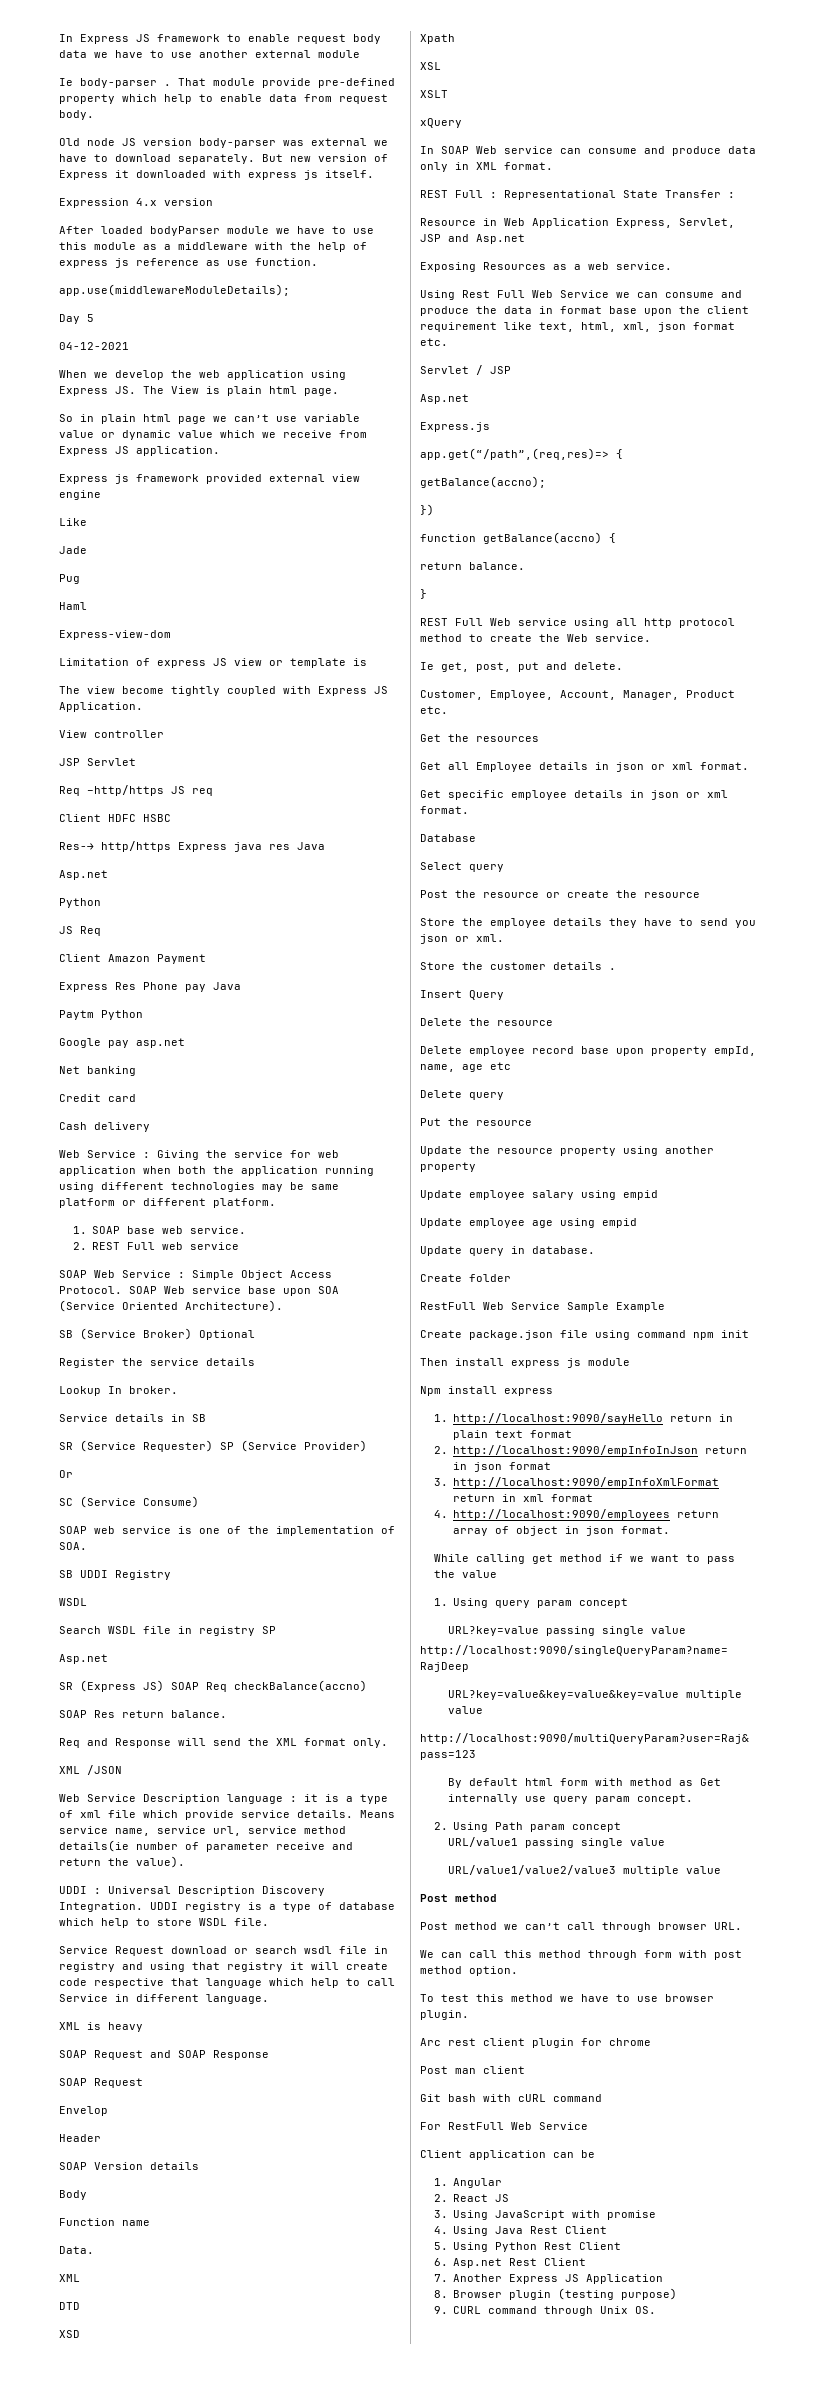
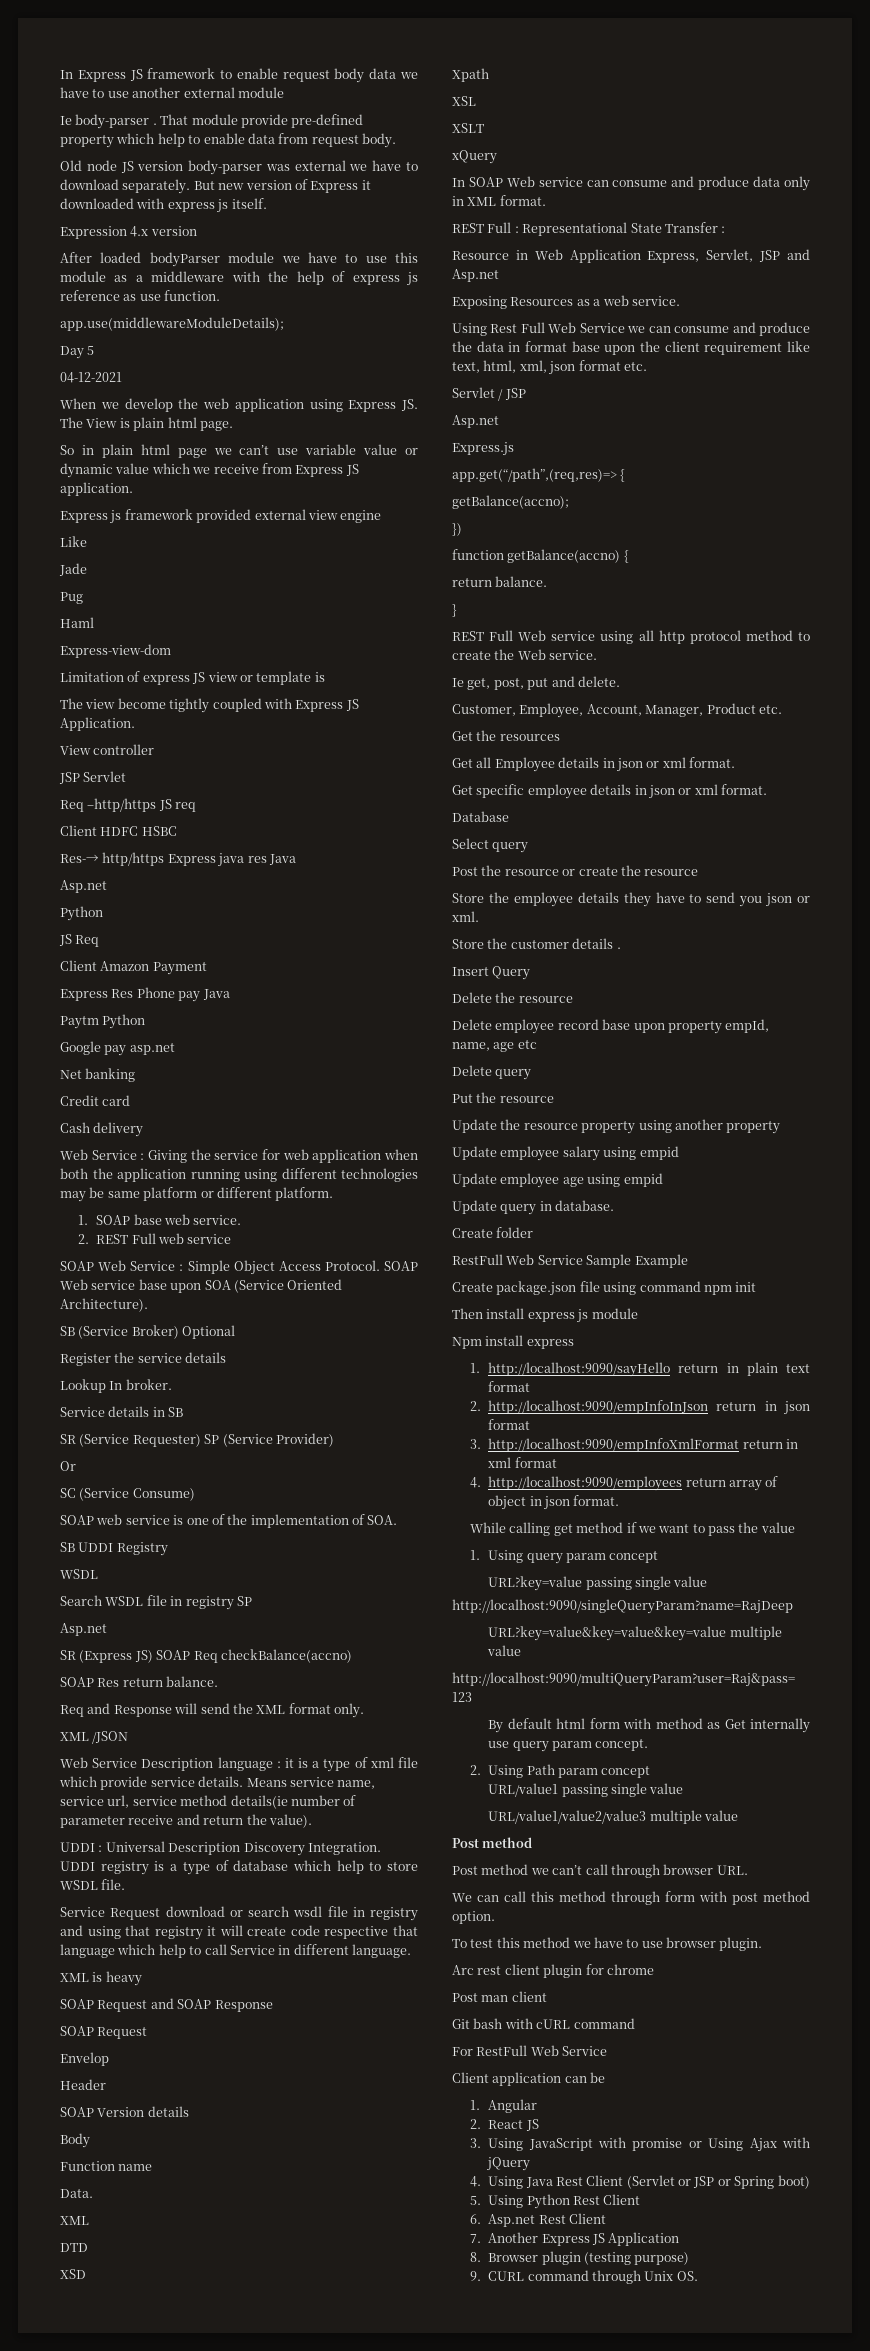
- 3. Using JavaScript with promise
+ 3. Using JavaScript with promise or Using Ajax with jQuery
- 4. Using Java Rest Client
+ 4. Using Java Rest Client (Servlet or JSP or Spring boot)

